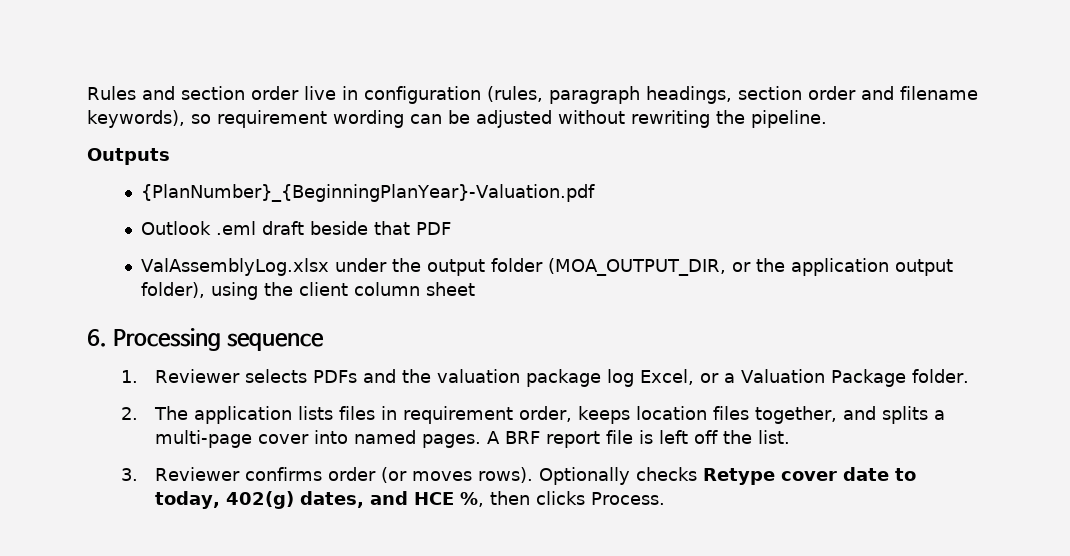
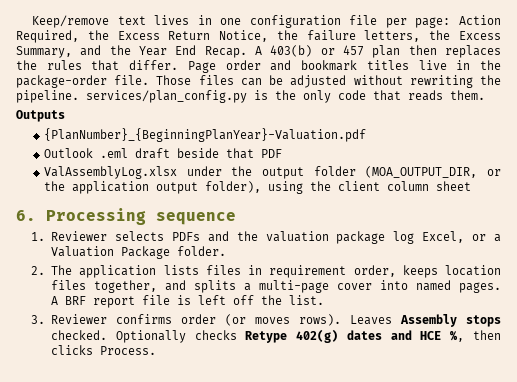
- Rules and section order live in configuration (rules, paragraph headings, section order and filename keywords), so requirement wording can be adjusted without rewriting the pipeline.
+ Keep/remove text lives in one configuration file per page: Action Required, the Excess Return Notice, the failure letters, the Excess Summary, and the Year End Recap. A 403(b) or 457 plan then replaces the rules that differ. Page order and bookmark titles live in the package-order file. Those files can be adjusted without rewriting the pipeline. services/plan_config.py is the only code that reads them.
- Optionally checks Retype cover date to today, 402(g) dates, and HCE %, then clicks Process.
+ Leaves Assembly stops checked. Optionally checks Retype 402(g) dates and HCE %, then clicks Process.

